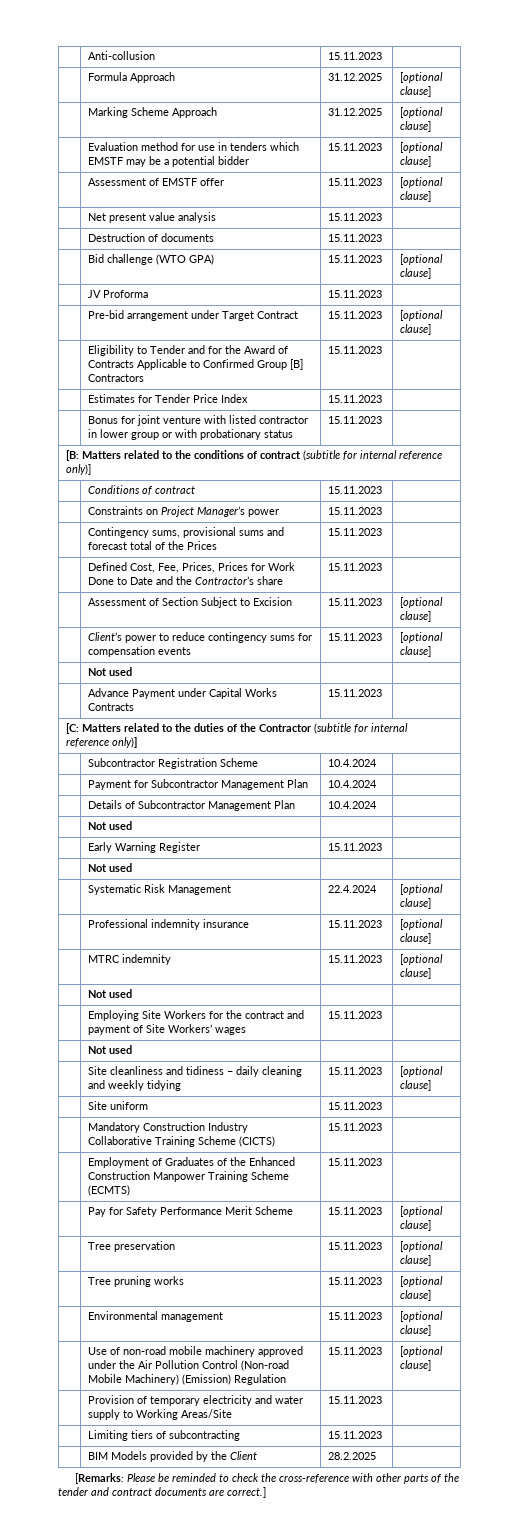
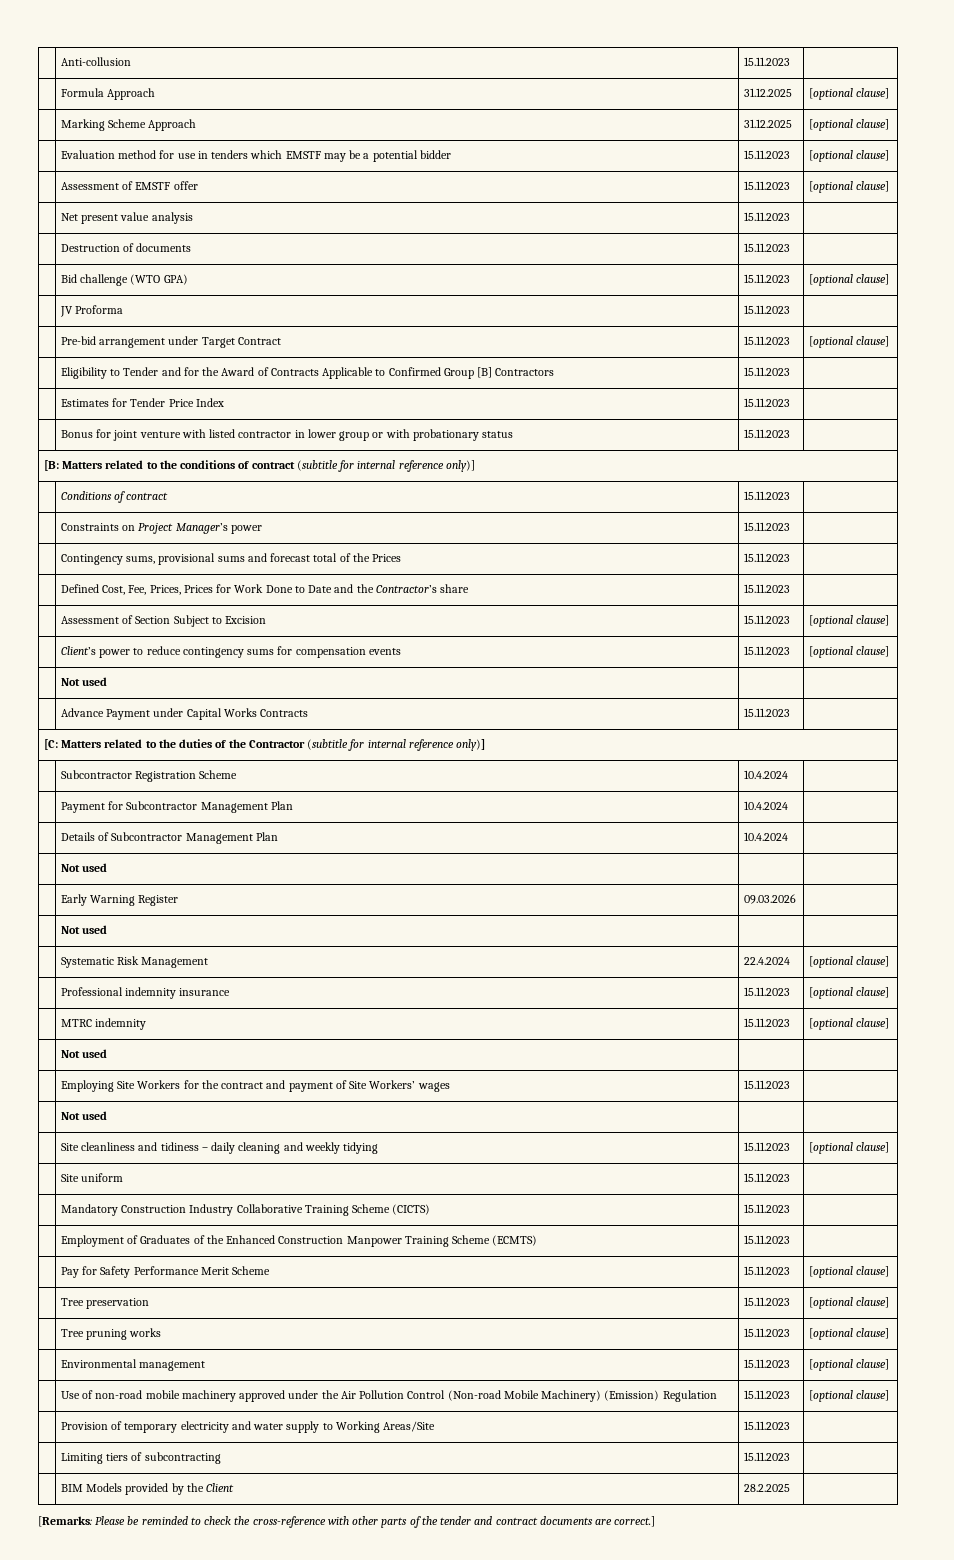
- | Early Warning Register | 15.11.2023 |
+ | Early Warning Register | 09.03.2026 |

